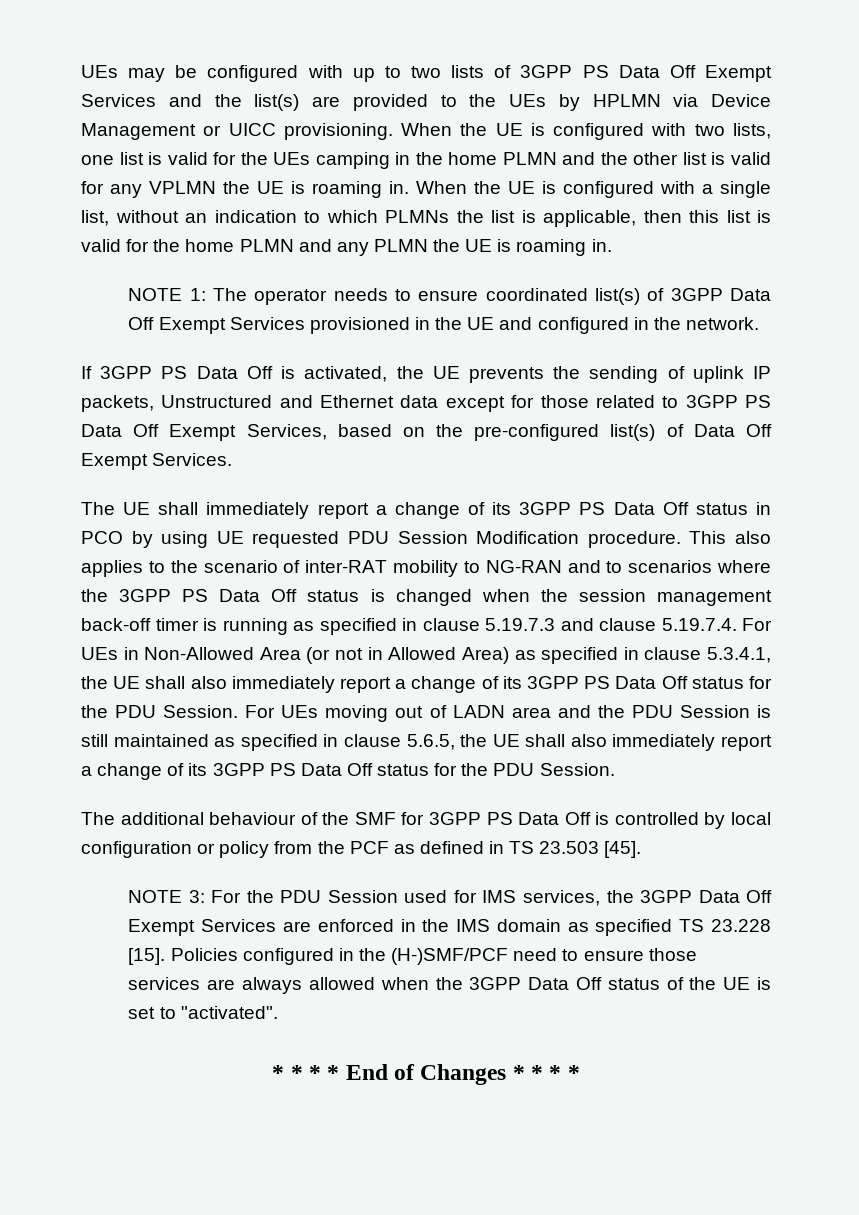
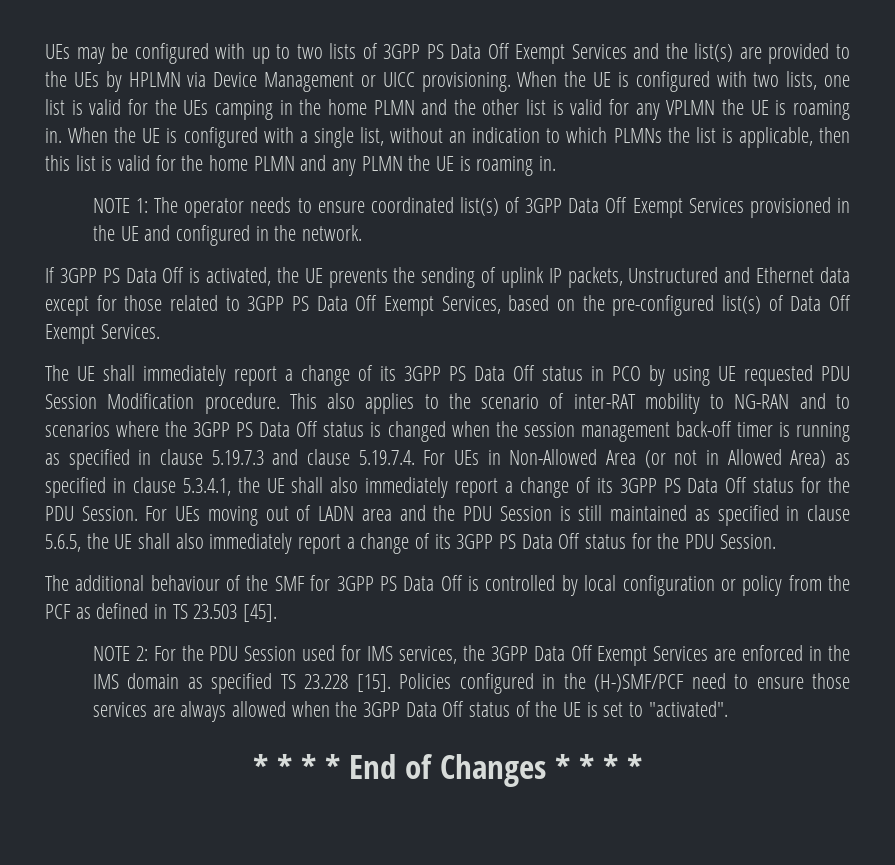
- NOTE 3: For the PDU Session used for IMS services, the 3GPP Data Off Exempt Services are enforced in the IMS domain as specified TS 23.228 [15].
+ NOTE 2: For the PDU Session used for IMS services, the 3GPP Data Off Exempt Services are enforced in the IMS domain as specified TS 23.228 [15].

